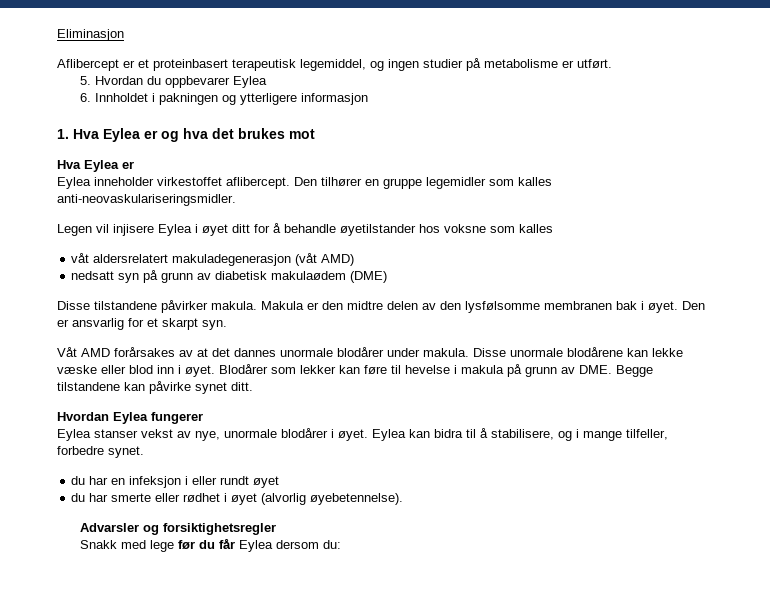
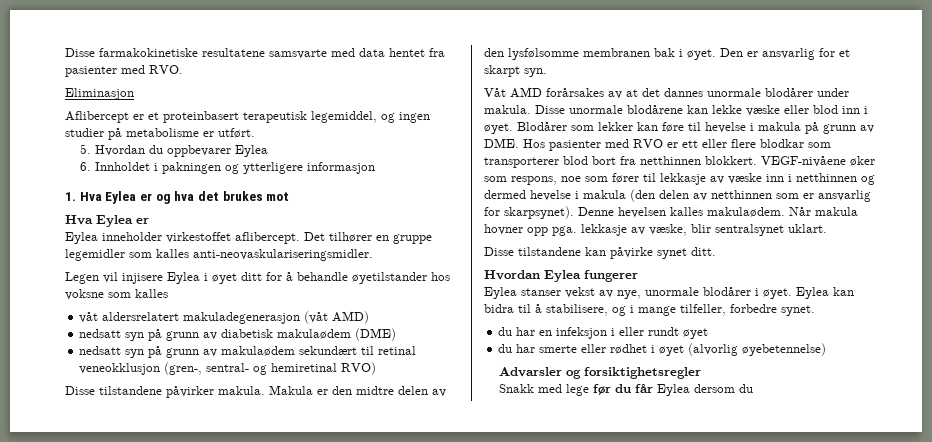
+ Disse farmakokinetiske resultatene samsvarte med data hentet fra pasienter med RVO.
- Den tilhører en gruppe legemidler som kalles anti-neovaskulariseringsmidler.
+ Det tilhører en gruppe legemidler som kalles anti-neovaskulariseringsmidler.
+ nedsatt syn på grunn av makulaødem sekundært til retinal veneokklusjon (gren-, sentral- og hemiretinal RVO)
- Blodårer som lekker kan føre til hevelse i makula på grunn av DME. Begge tilstandene kan påvirke synet ditt.
+ Blodårer som lekker kan føre til hevelse i makula på grunn av DME. Hos pasienter med RVO er ett eller flere blodkar som transporterer blod bort fra netthinnen blokkert. VEGF-nivåene øker som respons, noe som fører til lekkasje av væske inn i netthinnen og dermed hevelse i makula (den delen av netthinnen som er ansvarlig for skarpsynet). Denne hevelsen kalles makulaødem. Når makula hovner opp pga. lekkasje av væske, blir sentralsynet uklart.
+ Disse tilstandene kan påvirke synet ditt.
- du har smerte eller rødhet i øyet (alvorlig øyebetennelse).
+ du har smerte eller rødhet i øyet (alvorlig øyebetennelse)
- Snakk med lege før du får Eylea dersom du:
+ Snakk med lege før du får Eylea dersom du

